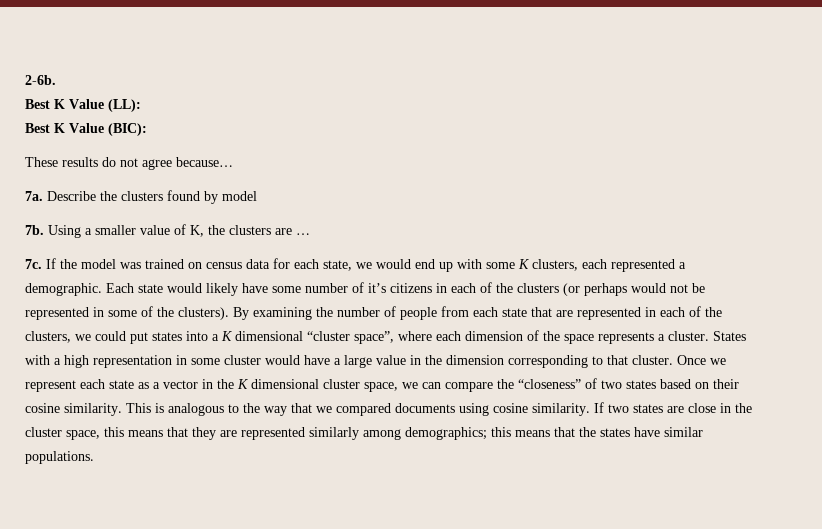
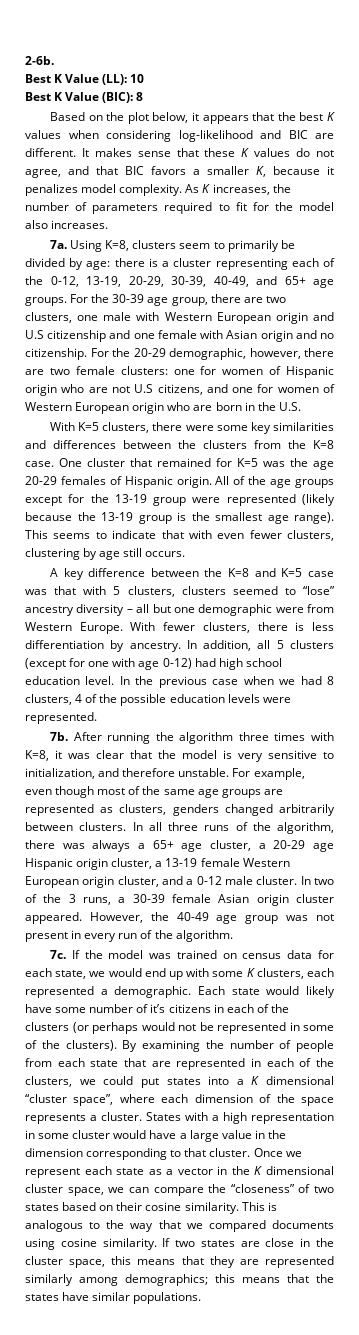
- Best K Value (LL):
+ Best K Value (LL): 10
- Best K Value (BIC):
- These results do not agree because…
- 7a. Describe the clusters found by model
- 7b. Using a smaller value of K, the clusters are …
+ Best K Value (BIC): 8
+ Based on the plot below, it appears that the best K values when considering log-likelihood and BIC are different. It makes sense that these K values do not agree, and that BIC favors a smaller K, because it penalizes model complexity. As K increases, the number of parameters required to fit for the model also increases.
+ 7a. Using K=8, clusters seem to primarily be divided by age: there is a cluster representing each of the 0-12, 13-19, 20-29, 30-39, 40-49, and 65+ age groups. For the 30-39 age group, there are two clusters, one male with Western European origin and U.S citizenship and one female with Asian origin and no citizenship. For the 20-29 demographic, however, there are two female clusters: one for women of Hispanic origin who are not U.S citizens, and one for women of Western European origin who are born in the U.S.
+ With K=5 clusters, there were some key similarities and differences between the clusters from the K=8 case. One cluster that remained for K=5 was the age 20-29 females of Hispanic origin. All of the age groups except for the 13-19 group were represented (likely because the 13-19 group is the smallest age range). This seems to indicate that with even fewer clusters, clustering by age still occurs.
+ A key difference between the K=8 and K=5 case was that with 5 clusters, clusters seemed to “lose” ancestry diversity – all but one demographic were from Western Europe. With fewer clusters, there is less differentiation by ancestry. In addition, all 5 clusters (except for one with age 0-12) had high school education level. In the previous case when we had 8 clusters, 4 of the possible education levels were represented.
+ 7b. After running the algorithm three times with K=8, it was clear that the model is very sensitive to initialization, and therefore unstable. For example, even though most of the same age groups are represented as clusters, genders changed arbitrarily between clusters. In all three runs of the algorithm, there was always a 65+ age cluster, a 20-29 age Hispanic origin cluster, a 13-19 female Western European origin cluster, and a 0-12 male cluster. In two of the 3 runs, a 30-39 female Asian origin cluster appeared. However, the 40-49 age group was not present in every run of the algorithm.

